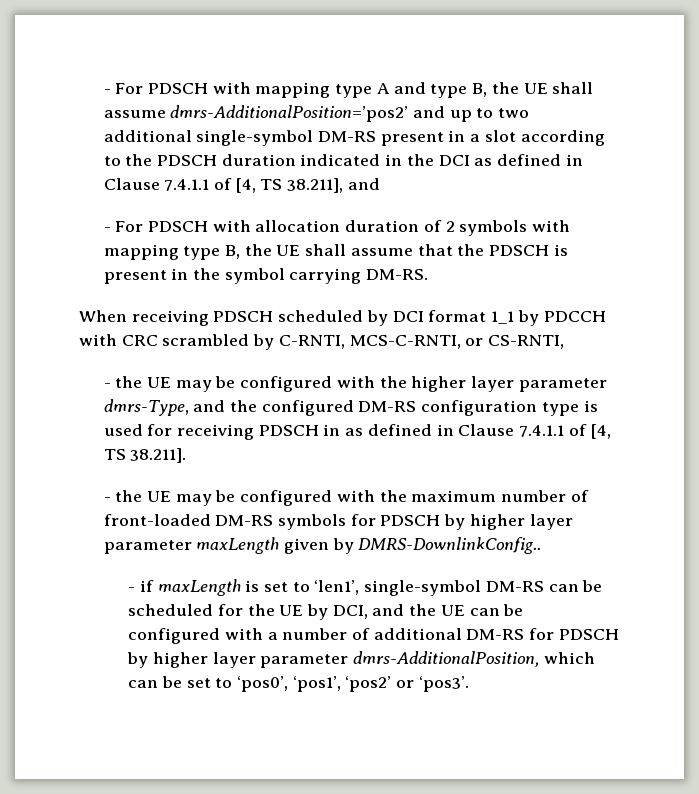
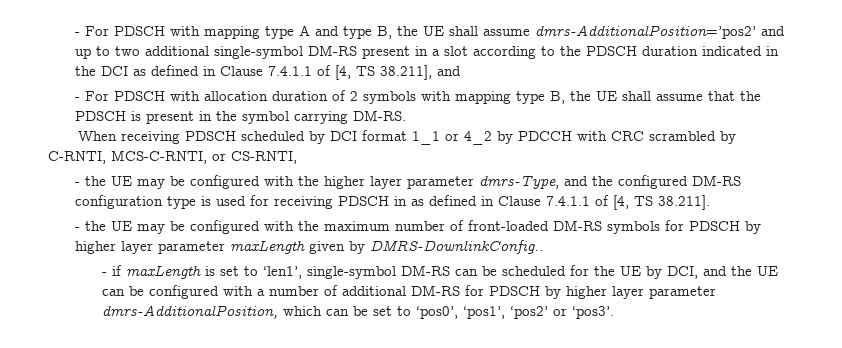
- When receiving PDSCH scheduled by DCI format 1_1 by PDCCH with CRC scrambled by C-RNTI, MCS-C-RNTI, or CS-RNTI,
+ When receiving PDSCH scheduled by DCI format 1_1 or 4_2 by PDCCH with CRC scrambled by C-RNTI, MCS-C-RNTI, or CS-RNTI,

